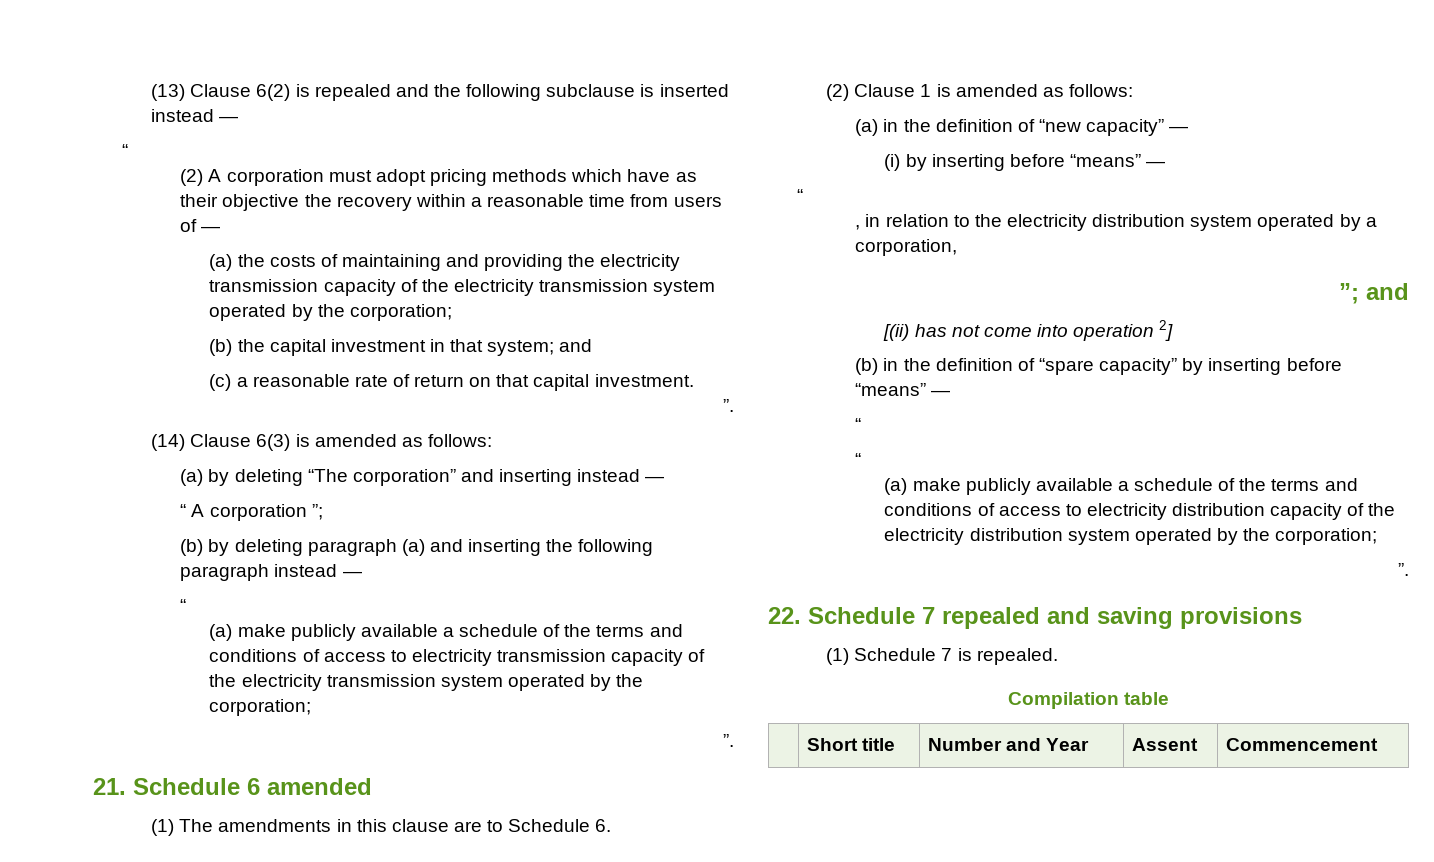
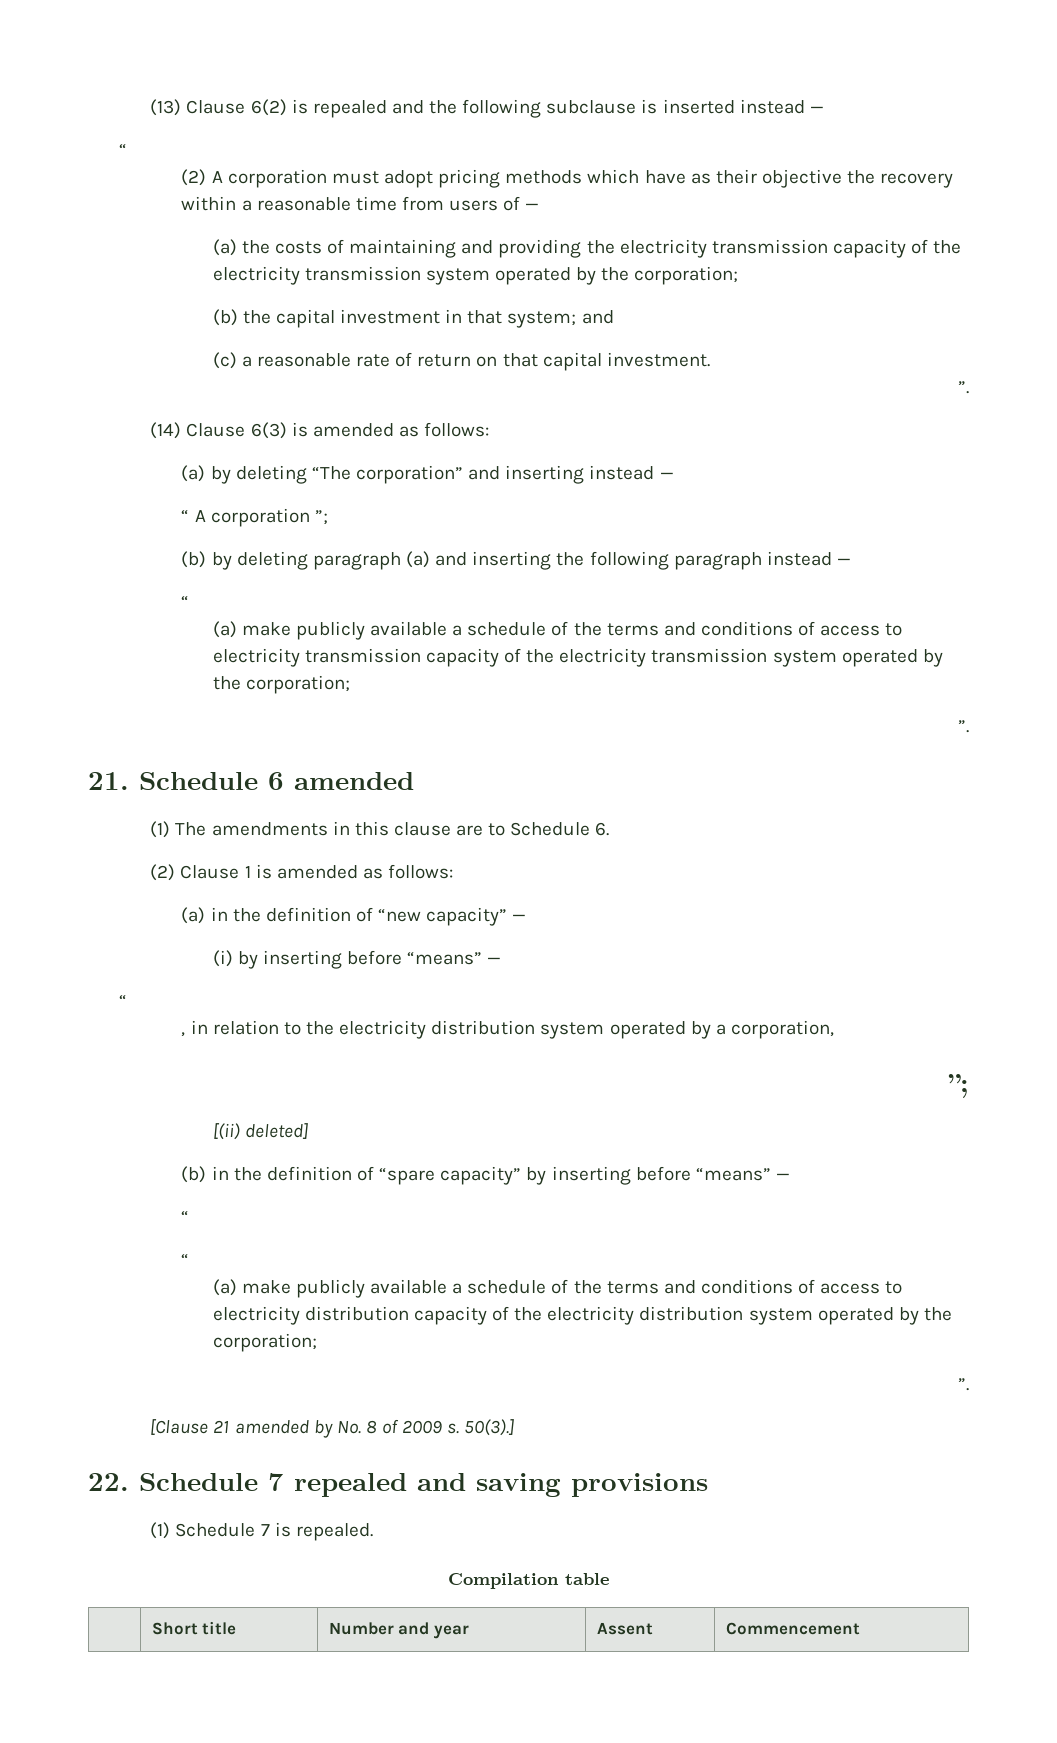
  , in relation to the electricity distribution system operated by a corporation,
- ”; and
+ ”;
- [(ii) has not come into operation 2]
+ [(ii) deleted]
+ [Clause 21 amended by No. 8 of 2009 s. 50(3).]
- | Short title | Number and Year | Assent | Commencement
+ | Short title | Number and year | Assent | Commencement

